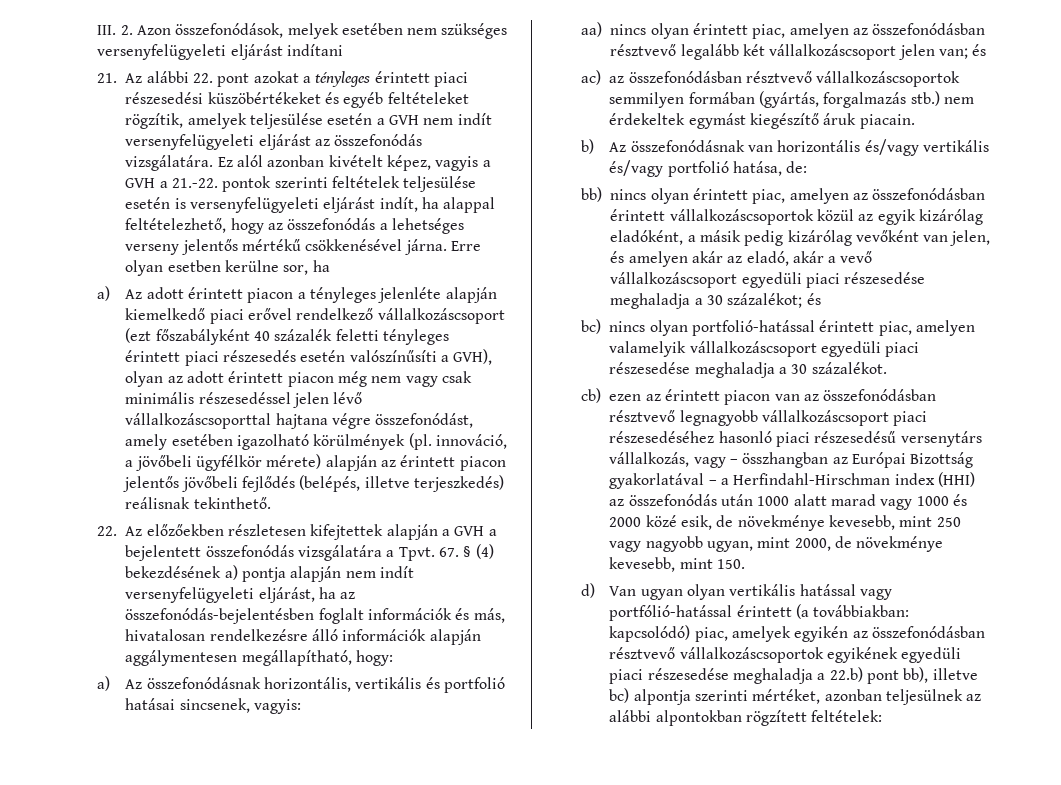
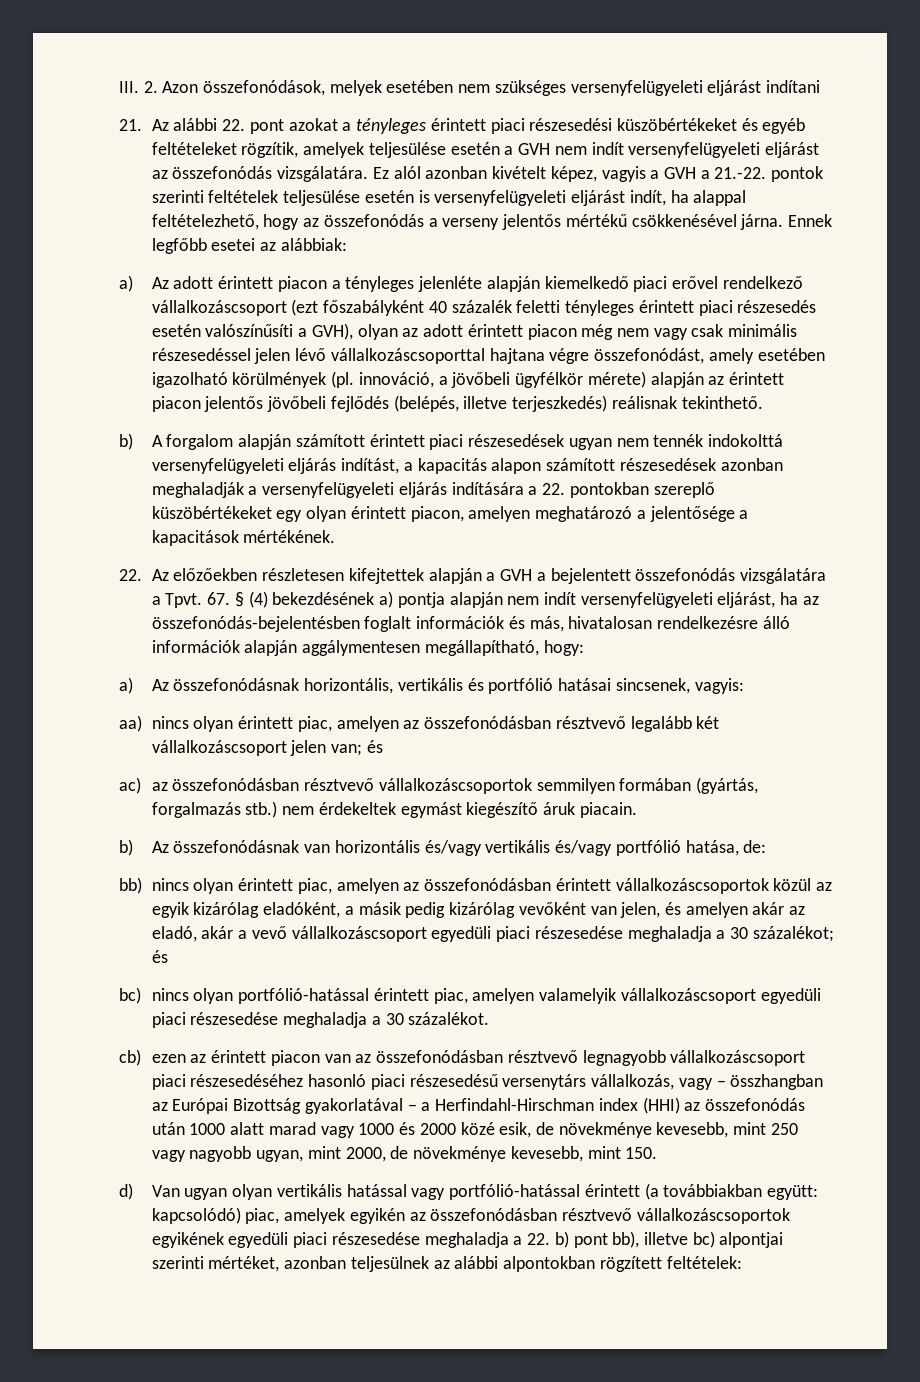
- Ez alól azonban kivételt képez, vagyis a GVH a 21.-22. pontok szerinti feltételek teljesülése esetén is versenyfelügyeleti eljárást indít, ha alappal feltételezhető, hogy az összefonódás a lehetséges verseny jelentős mértékű csökkenésével járna.
+ Ez alól azonban kivételt képez, vagyis a GVH a 21.-22. pontok szerinti feltételek teljesülése esetén is versenyfelügyeleti eljárást indít, ha alappal feltételezhető, hogy az összefonódás a verseny jelentős mértékű csökkenésével járna.
- Erre olyan esetben kerülne sor, ha
+ Ennek legfőbb esetei az alábbiak:
+ b) A forgalom alapján számított érintett piaci részesedések ugyan nem tennék indokolttá versenyfelügyeleti eljárás indítást, a kapacitás alapon számított részesedések azonban meghaladják a versenyfelügyeleti eljárás indítására a 22. pontokban szereplő küszöbértékeket egy olyan érintett piacon, amelyen meghatározó a jelentősége a kapacitások mértékének.
- a) Az összefonódásnak horizontális, vertikális és portfolió hatásai sincsenek, vagyis:
+ a) Az összefonódásnak horizontális, vertikális és portfólió hatásai sincsenek, vagyis:
- b) Az összefonódásnak van horizontális és/vagy vertikális és/vagy portfolió hatása, de:
+ b) Az összefonódásnak van horizontális és/vagy vertikális és/vagy portfólió hatása, de:
- bc) nincs olyan portfolió-hatással érintett piac, amelyen valamelyik vállalkozáscsoport egyedüli piaci részesedése meghaladja a 30 százalékot.
+ bc) nincs olyan portfólió-hatással érintett piac, amelyen valamelyik vállalkozáscsoport egyedüli piaci részesedése meghaladja a 30 százalékot.
- d) Van ugyan olyan vertikális hatással vagy portfólió-hatással érintett (a továbbiakban: kapcsolódó) piac, amelyek egyikén az összefonódásban résztvevő vállalkozáscsoportok egyikének egyedüli piaci részesedése meghaladja a 22.b) pont bb), illetve bc) alpontja szerinti mértéket, azonban teljesülnek az alábbi alpontokban rögzített feltételek:
+ d) Van ugyan olyan vertikális hatással vagy portfólió-hatással érintett (a továbbiakban együtt: kapcsolódó) piac, amelyek egyikén az összefonódásban résztvevő vállalkozáscsoportok egyikének egyedüli piaci részesedése meghaladja a 22. b) pont bb), illetve bc) alpontjai szerinti mértéket, azonban teljesülnek az alábbi alpontokban rögzített feltételek:

